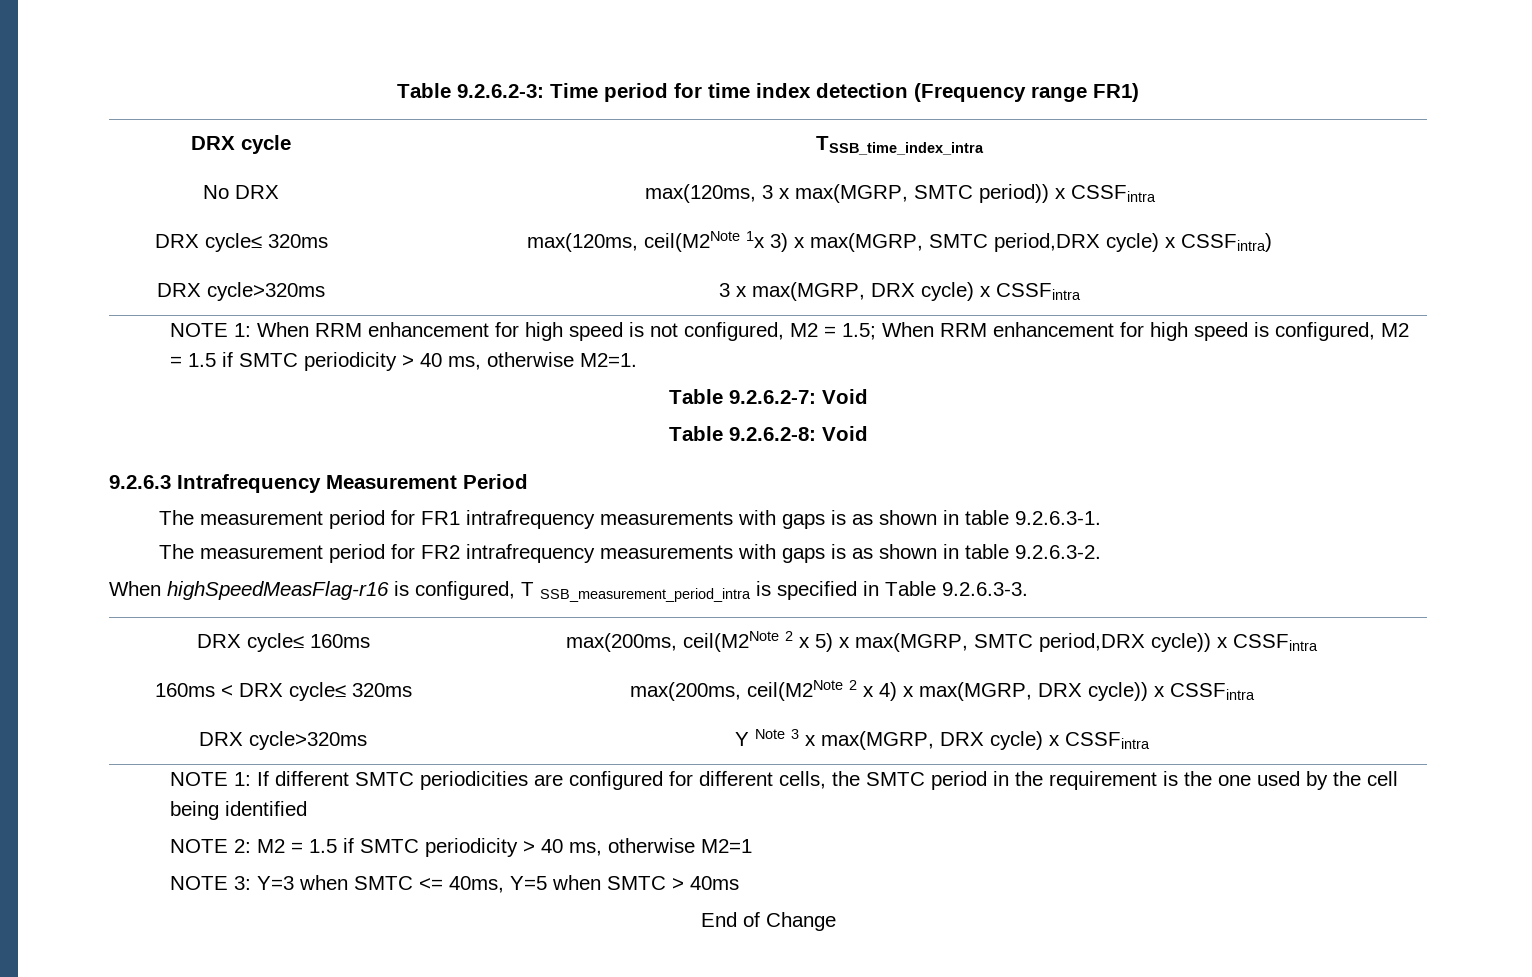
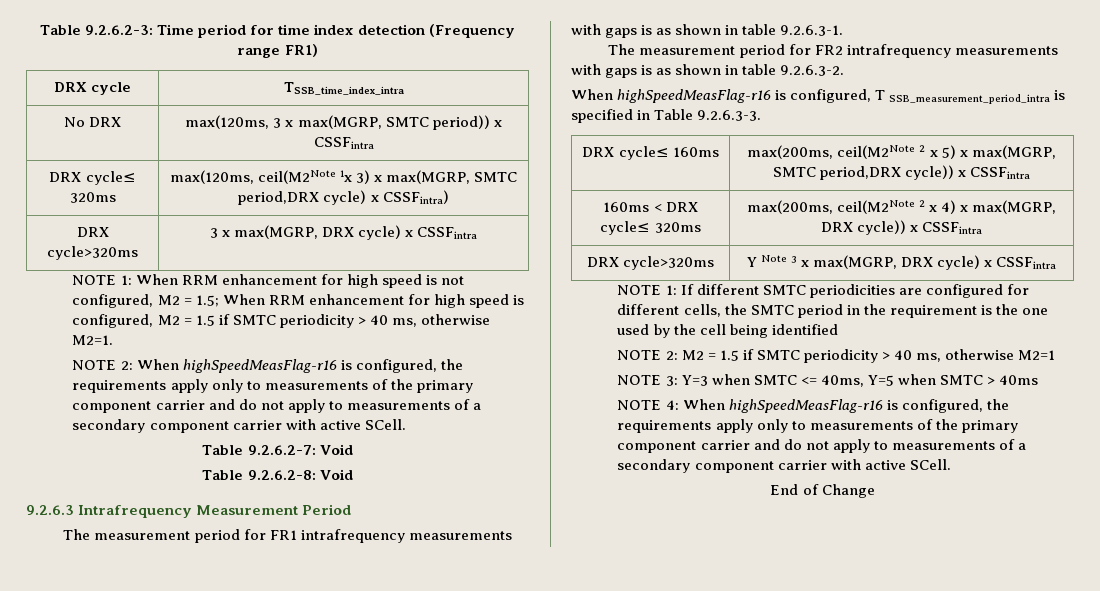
+ NOTE 2: When highSpeedMeasFlag-r16 is configured, the requirements apply only to measurements of the primary component carrier and do not apply to measurements of a secondary component carrier with active SCell.
+ NOTE 4: When highSpeedMeasFlag-r16 is configured, the requirements apply only to measurements of the primary component carrier and do not apply to measurements of a secondary component carrier with active SCell.

